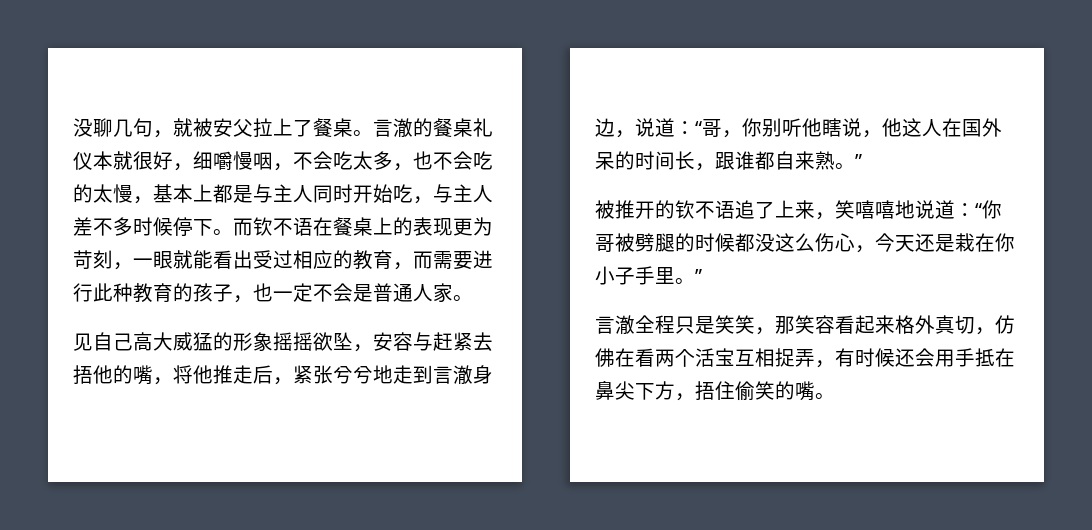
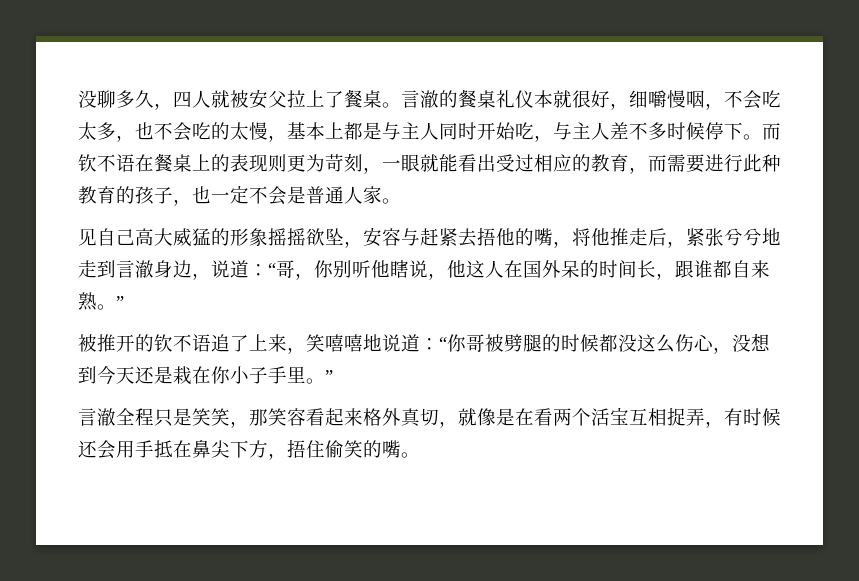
- 没聊几句，就被安父拉上了餐桌。
+ 没聊多久，四人就被安父拉上了餐桌。
- 而钦不语在餐桌上的表现更为苛刻，一眼就能看出受过相应的教育，而需要进行此种教育的孩子，也一定不会是普通人家。
+ 而钦不语在餐桌上的表现则更为苛刻，一眼就能看出受过相应的教育，而需要进行此种教育的孩子，也一定不会是普通人家。
- 被推开的钦不语追了上来，笑嘻嘻地说道：“你哥被劈腿的时候都没这么伤心，今天还是栽在你小子手里。”
+ 被推开的钦不语追了上来，笑嘻嘻地说道：“你哥被劈腿的时候都没这么伤心，没想到今天还是栽在你小子手里。”
- 言澈全程只是笑笑，那笑容看起来格外真切，仿佛在看两个活宝互相捉弄，有时候还会用手抵在鼻尖下方，捂住偷笑的嘴。
+ 言澈全程只是笑笑，那笑容看起来格外真切，就像是在看两个活宝互相捉弄，有时候还会用手抵在鼻尖下方，捂住偷笑的嘴。

